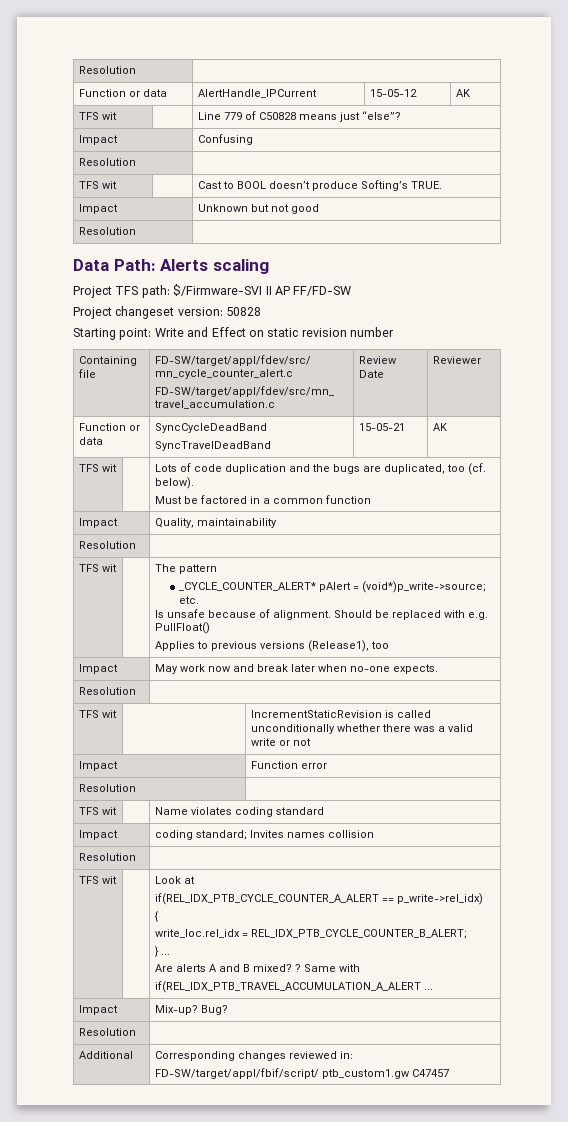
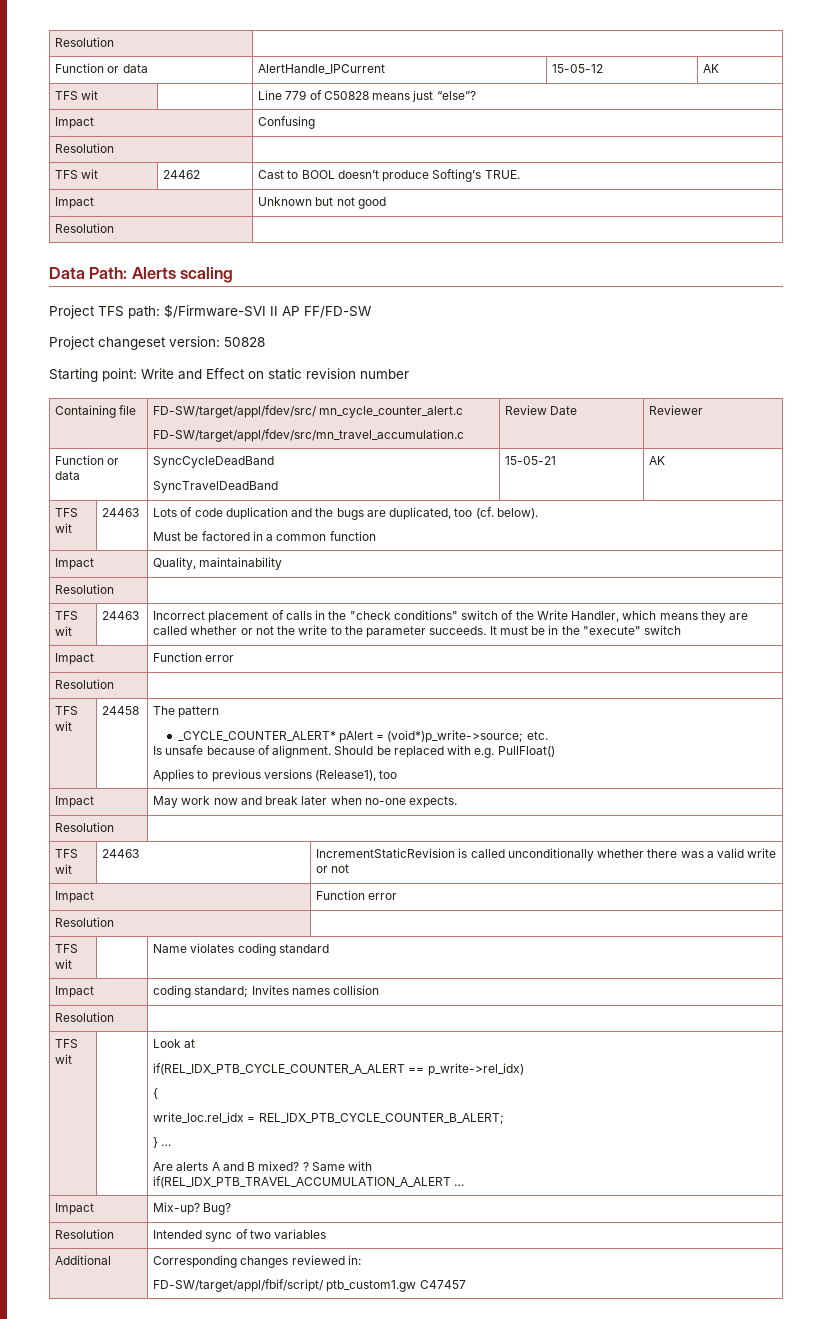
- TFS wit | | Cast to BOOL doesn’t produce Softing’s TRUE.
+ TFS wit | 24462 | Cast to BOOL doesn’t produce Softing’s TRUE.
- TFS wit | | Lots of code duplication and the bugs are duplicated, too (cf. below).
+ TFS wit | 24463 | Lots of code duplication and the bugs are duplicated, too (cf. below).
- TFS wit | | The pattern
+ TFS wit | 24463 | Incorrect placement of calls in the "check conditions" switch of the Write Handler, which means they are called whether or not the write to the parameter succeeds. It must be in the "execute" switch
+ Impact | Function error
+ Resolution |
+ TFS wit | 24458 | The pattern
- TFS wit | | IncrementStaticRevision is called unconditionally whether there was a valid write or not
+ TFS wit | 24463 | IncrementStaticRevision is called unconditionally whether there was a valid write or not
  Impact | Mix-up? Bug?
- Resolution |
+ Resolution | Intended sync of two variables

